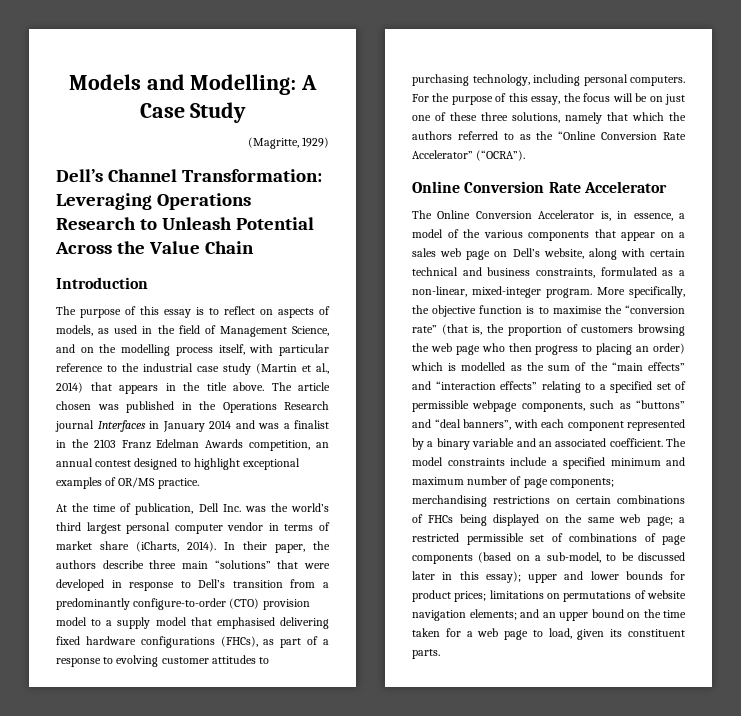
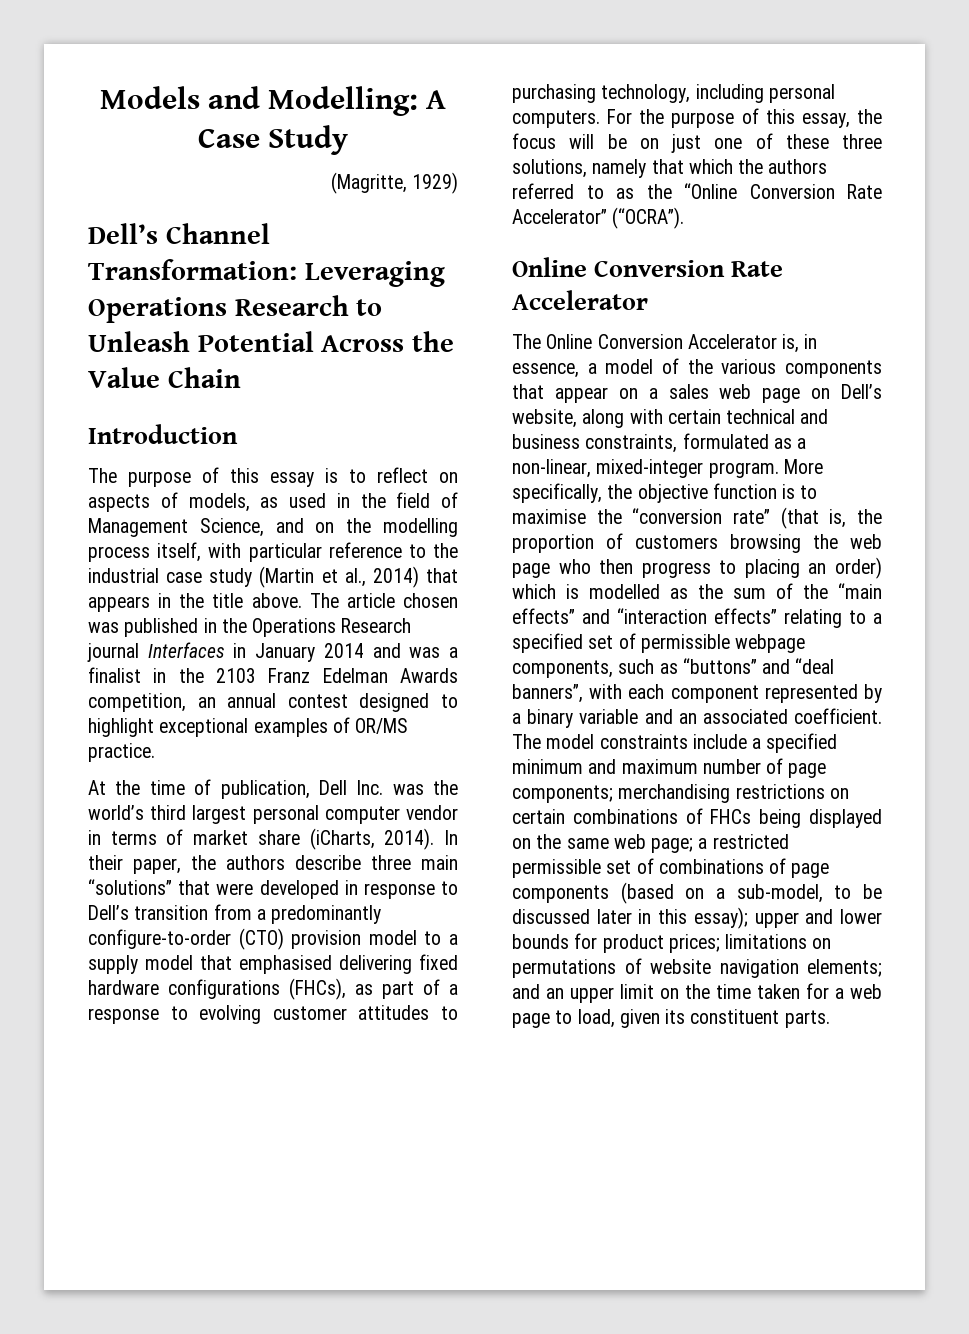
- and an upper bound on the time taken for a web page to load, given its constituent parts.
+ and an upper limit on the time taken for a web page to load, given its constituent parts.

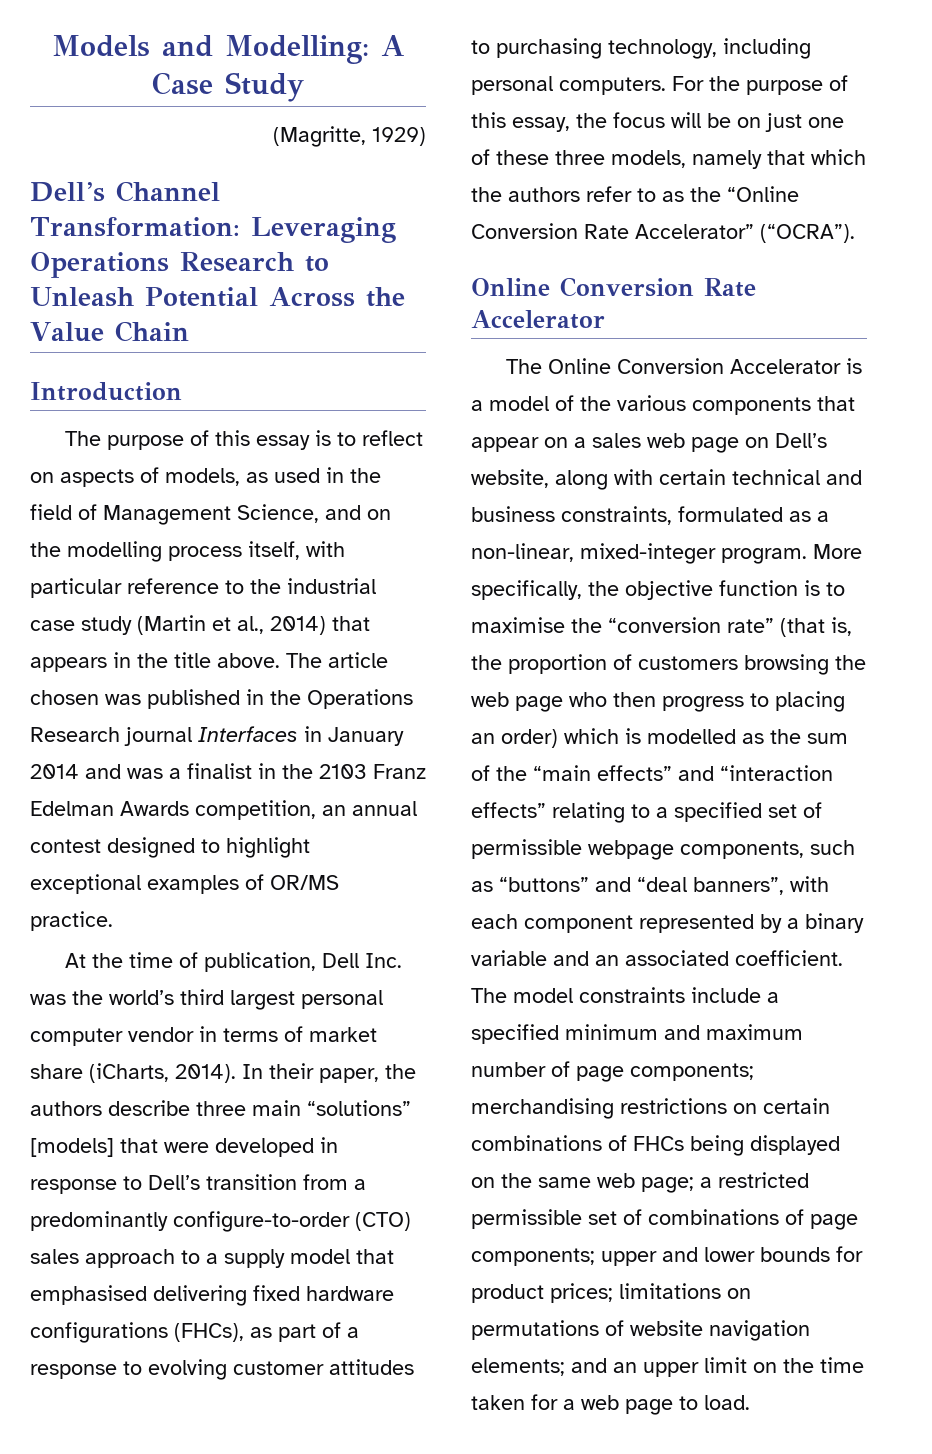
- In their paper, the authors describe three main “solutions” that were developed in response to Dell’s transition from a predominantly configure-to-order (CTO) provision model to a supply model that emphasised delivering fixed hardware configurations (FHCs), as part of a response to evolving customer attitudes to purchasing technology, including personal computers.
+ In their paper, the authors describe three main “solutions” [models] that were developed in response to Dell’s transition from a predominantly configure-to-order (CTO) sales approach to a supply model that emphasised delivering fixed hardware configurations (FHCs), as part of a response to evolving customer attitudes to purchasing technology, including personal computers.
- For the purpose of this essay, the focus will be on just one of these three solutions, namely that which the authors referred to as the “Online Conversion Rate Accelerator” (“OCRA”).
+ For the purpose of this essay, the focus will be on just one of these three models, namely that which the authors refer to as the “Online Conversion Rate Accelerator” (“OCRA”).
- The Online Conversion Accelerator is, in essence, a model of the various components that appear on a sales web page on Dell’s website, along with certain technical and business constraints, formulated as a non-linear, mixed-integer program.
+ The Online Conversion Accelerator is a model of the various components that appear on a sales web page on Dell’s website, along with certain technical and business constraints, formulated as a non-linear, mixed-integer program.
- a restricted permissible set of combinations of page components (based on a sub-model, to be discussed later in this essay);
+ a restricted permissible set of combinations of page components;
- and an upper limit on the time taken for a web page to load, given its constituent parts.
+ and an upper limit on the time taken for a web page to load.

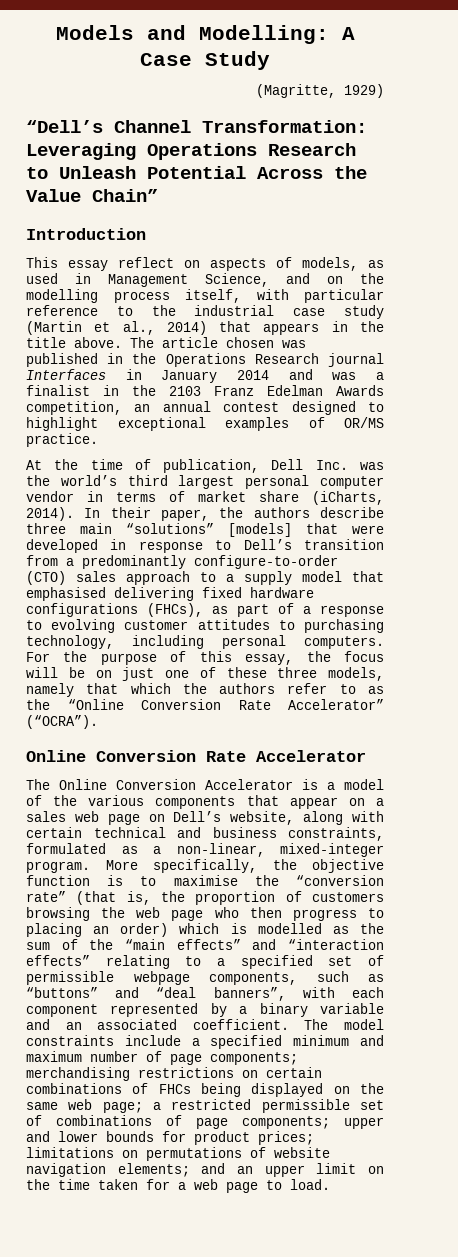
- Dell’s Channel Transformation: Leveraging Operations Research to Unleash Potential Across the Value Chain
+ “Dell’s Channel Transformation: Leveraging Operations Research to Unleash Potential Across the Value Chain”
- The purpose of this essay is to reflect on aspects of models, as used in the field of Management Science, and on the modelling process itself, with particular reference to the industrial case study (Martin et al., 2014) that appears in the title above.
+ This essay reflect on aspects of models, as used in Management Science, and on the modelling process itself, with particular reference to the industrial case study (Martin et al., 2014) that appears in the title above.

